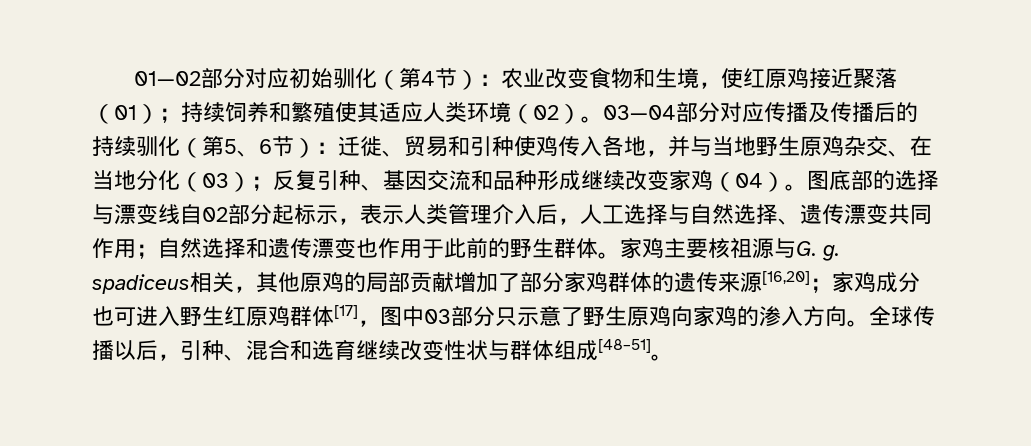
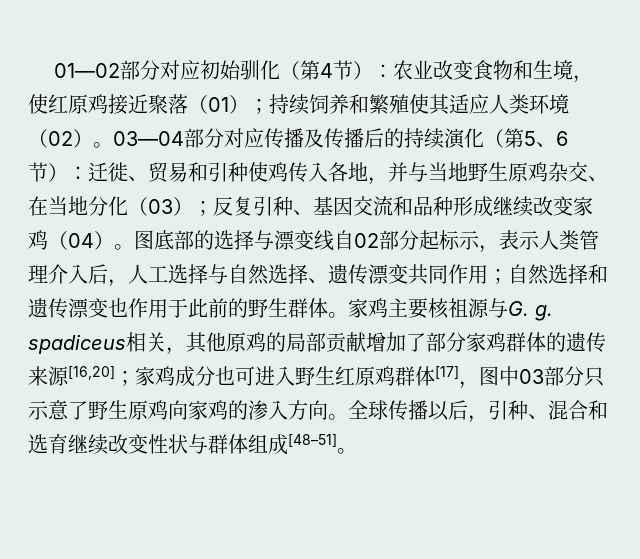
- 03—04部分对应传播及传播后的持续驯化（第5、6节）：迁徙、贸易和引种使鸡传入各地，并与当地野生原鸡杂交、在当地分化（03）；反复引种、基因交流和品种形成继续改变家鸡（04）。
+ 03—04部分对应传播及传播后的持续演化（第5、6节）：迁徙、贸易和引种使鸡传入各地，并与当地野生原鸡杂交、在当地分化（03）；反复引种、基因交流和品种形成继续改变家鸡（04）。

